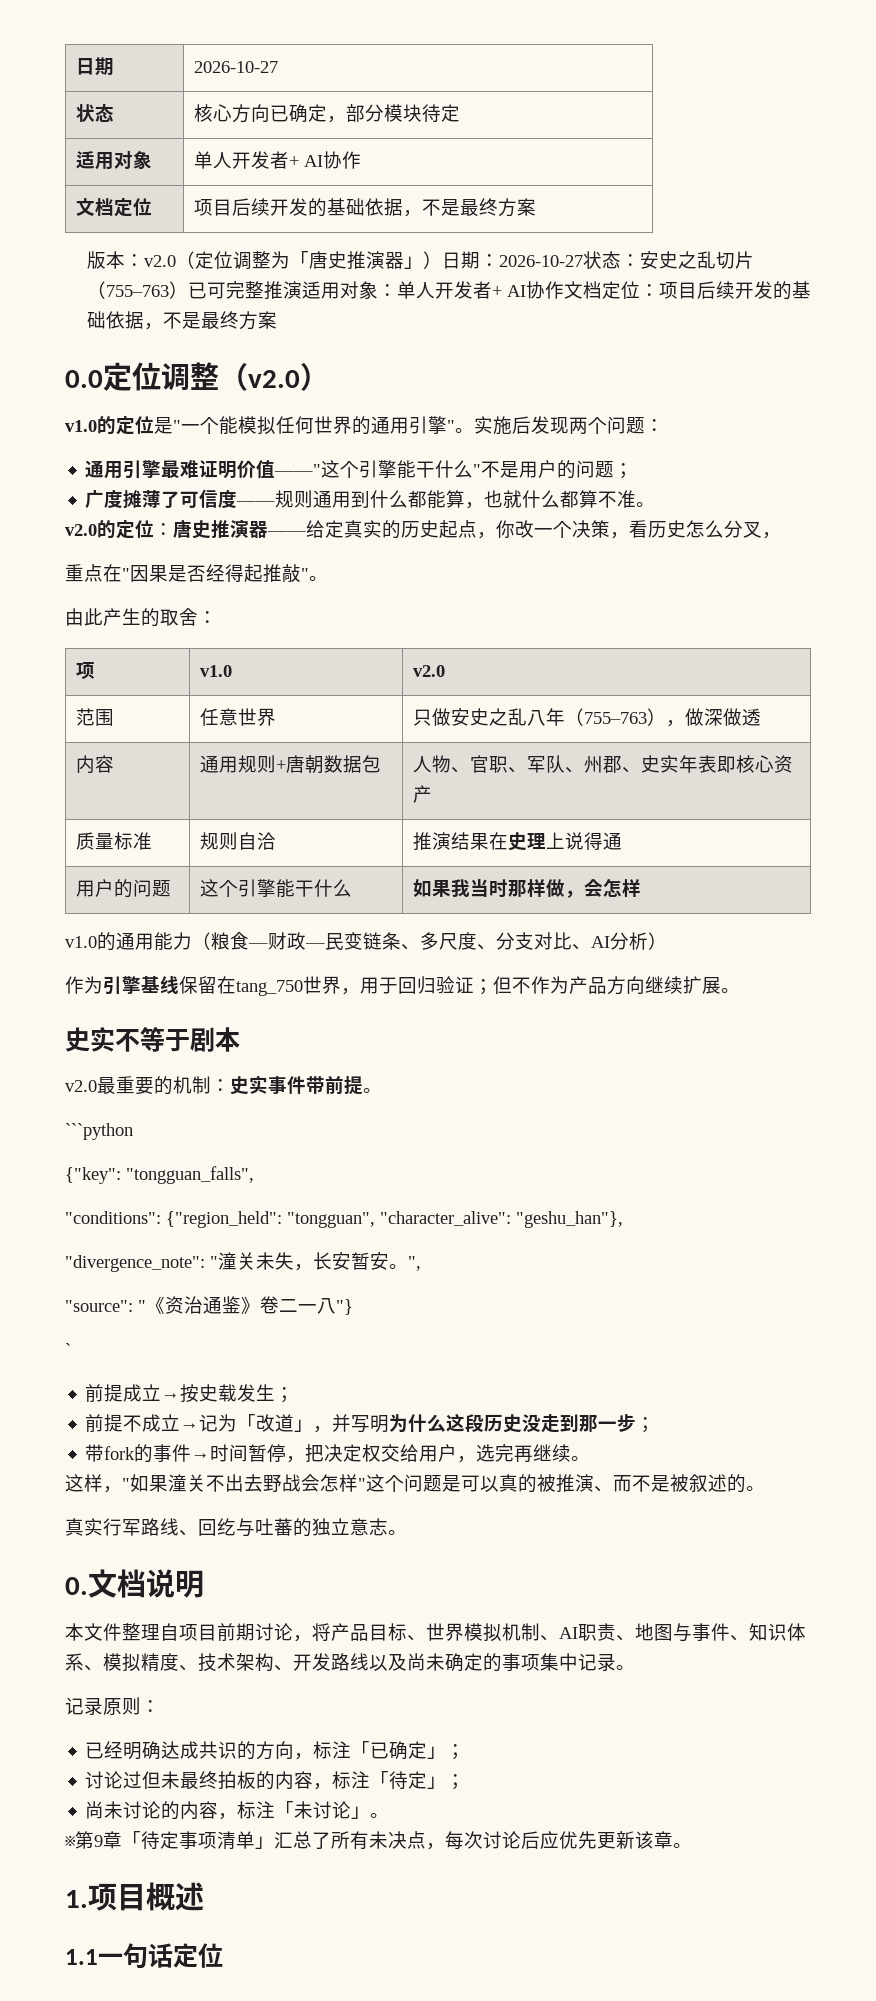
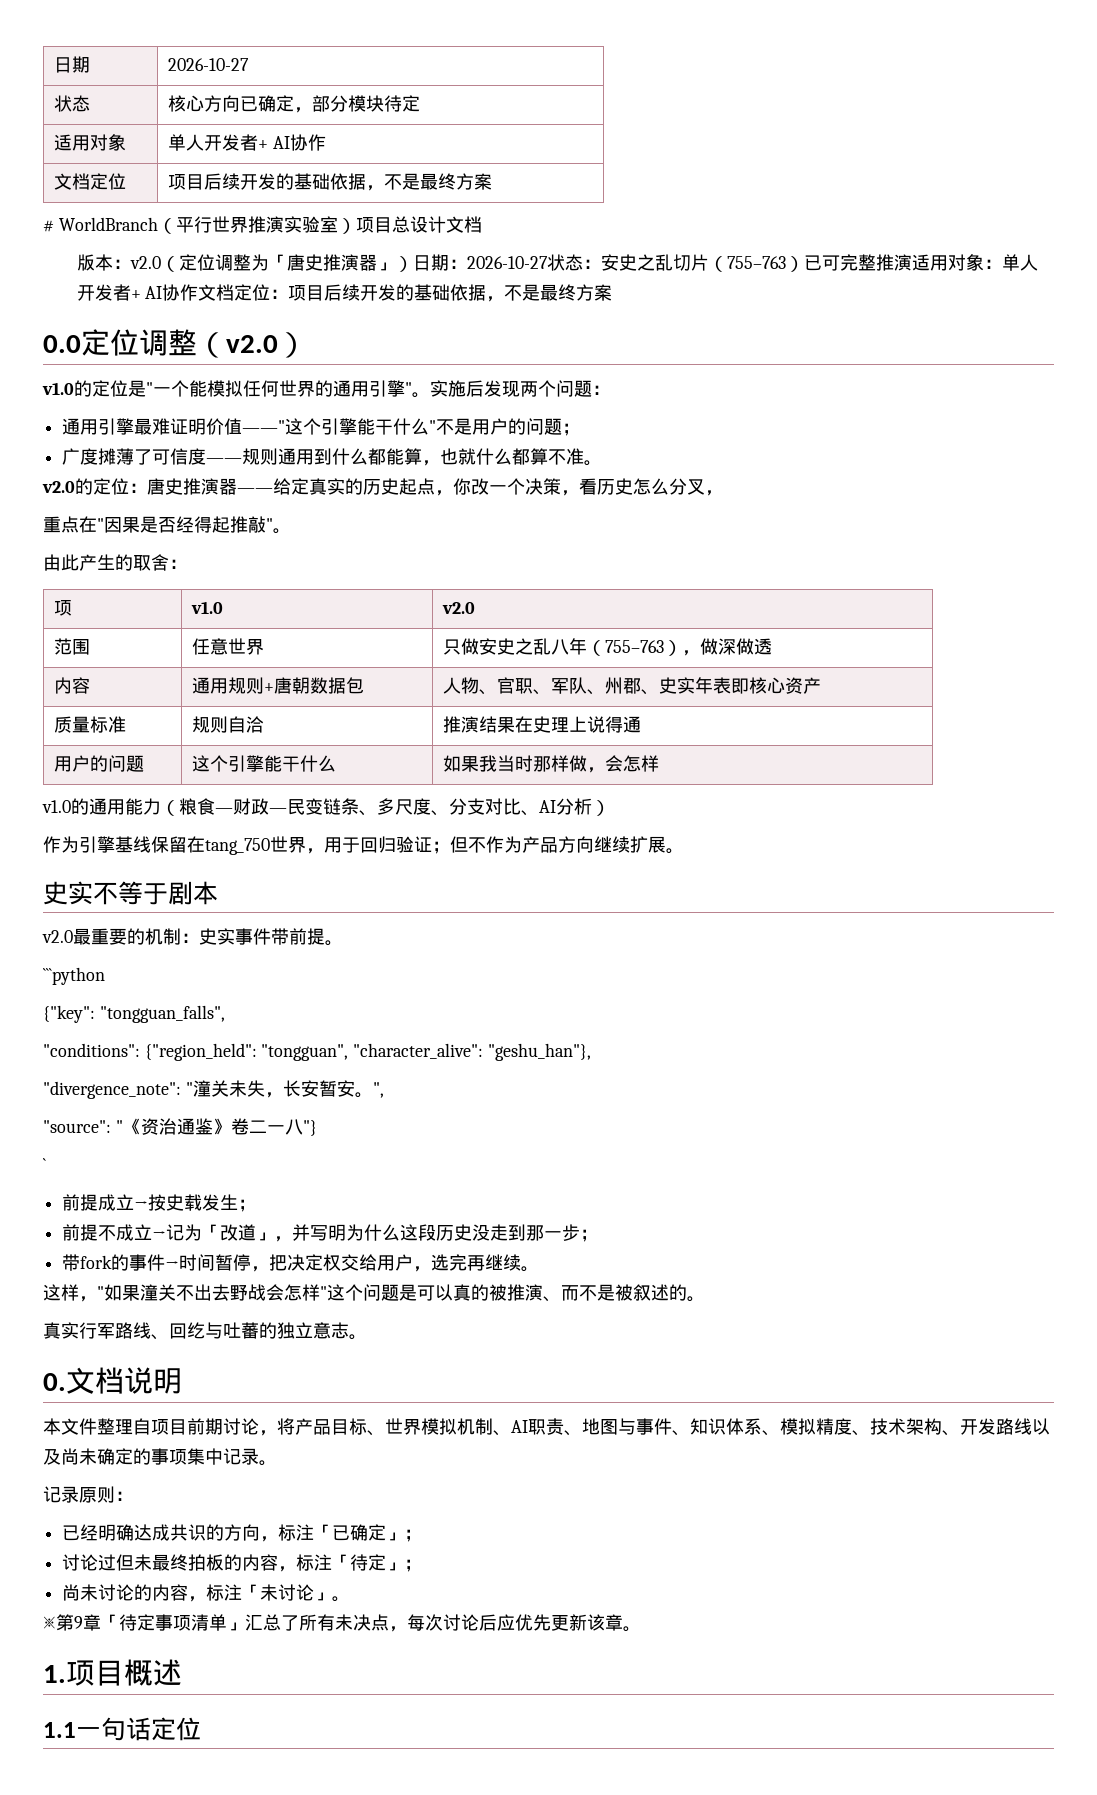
+ # WorldBranch（平行世界推演实验室）项目总设计文档

